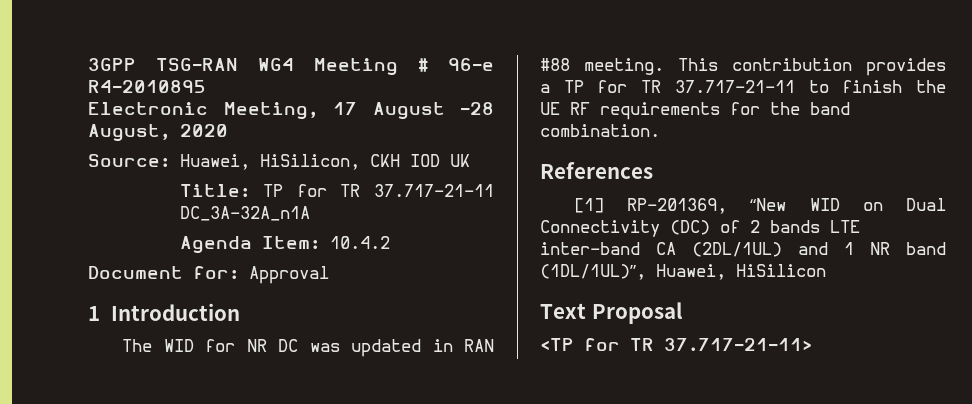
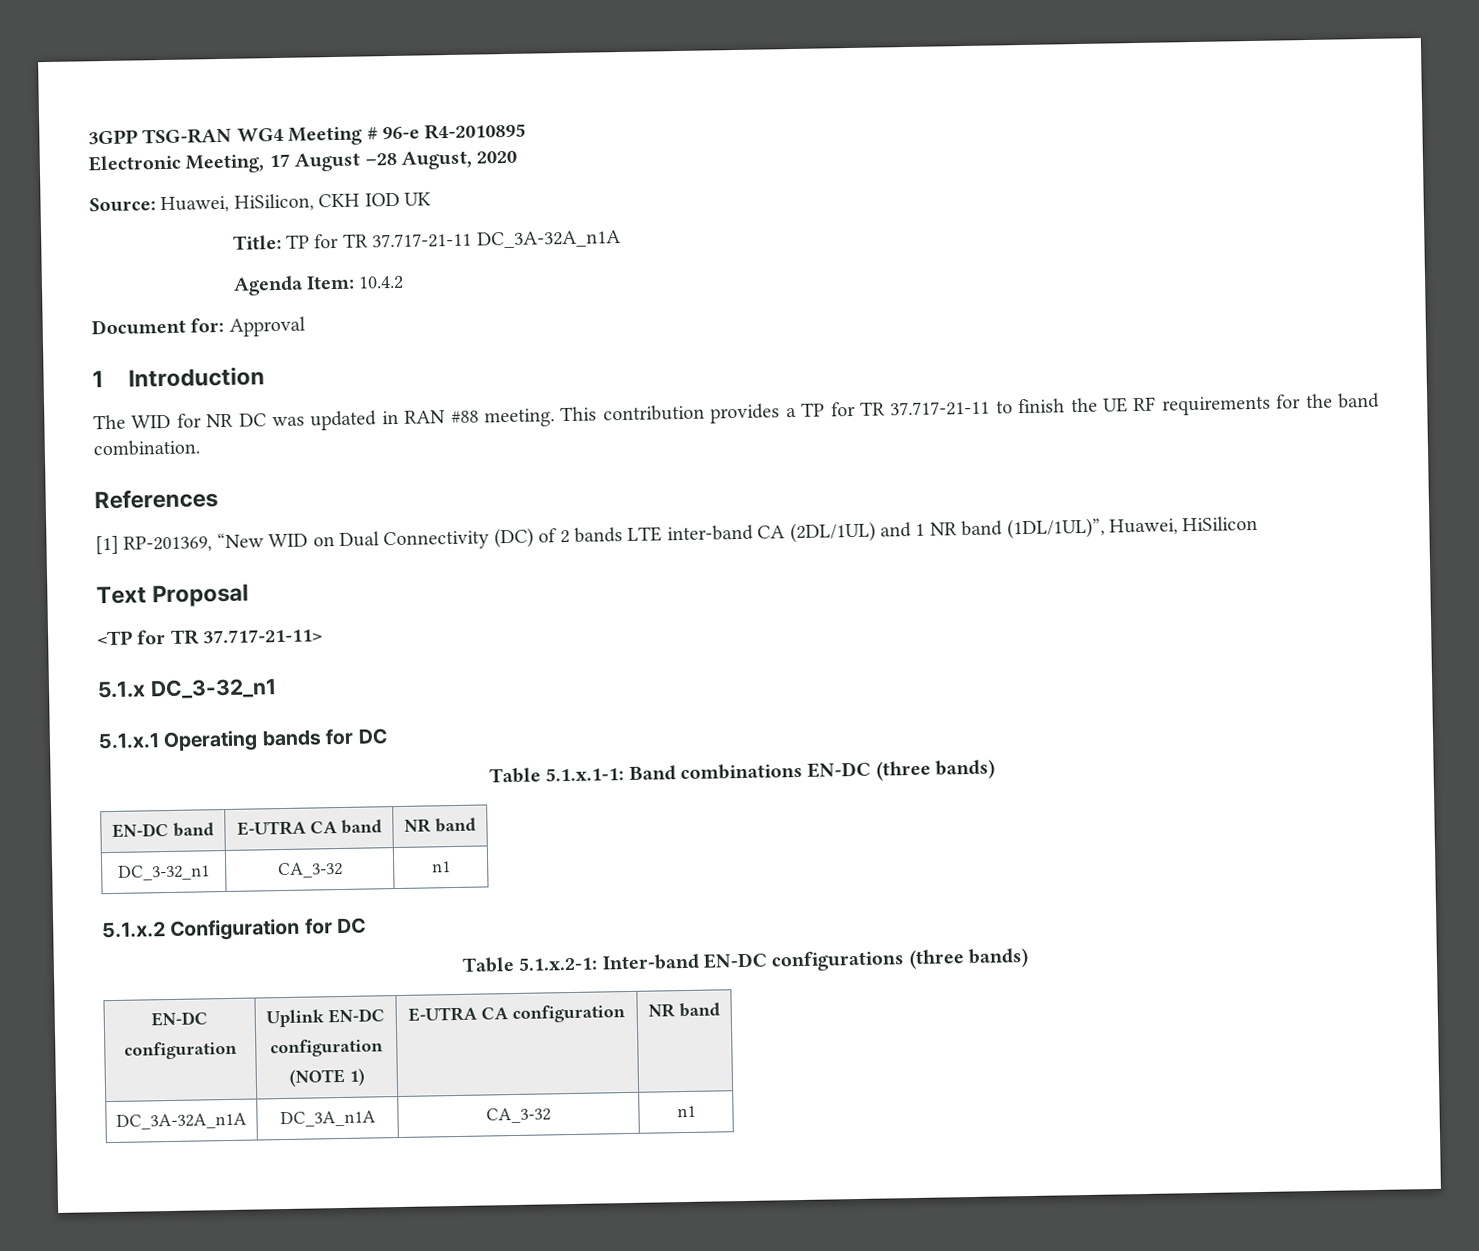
+ 5.1.x DC_3-32_n1
+ 5.1.x.1 Operating bands for DC
+ Table 5.1.x.1-1: Band combinations EN-DC (three bands)
+ EN-DC band | E-UTRA CA band | NR band
+ DC_3-32_n1 | CA_3-32 | n1
+ 5.1.x.2 Configuration for DC
+ Table 5.1.x.2-1: Inter-band EN-DC configurations (three bands)
+ EN-DC
+ configuration | Uplink EN-DC
+ configuration
+ (NOTE 1) | E-UTRA CA configuration | NR band
+ DC_3A-32A_n1A | DC_3A_n1A | CA_3-32 | n1

